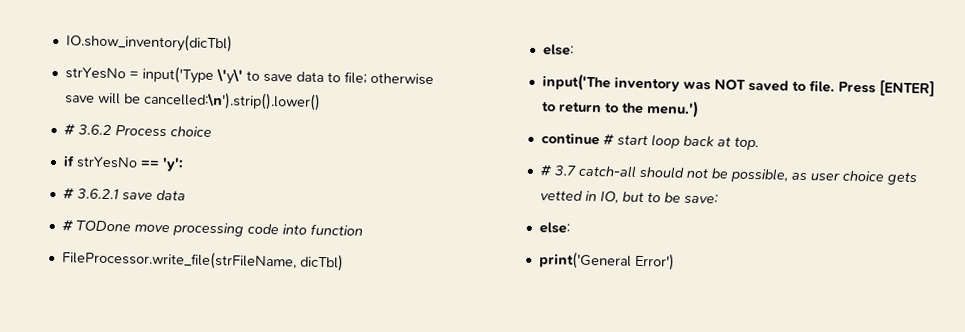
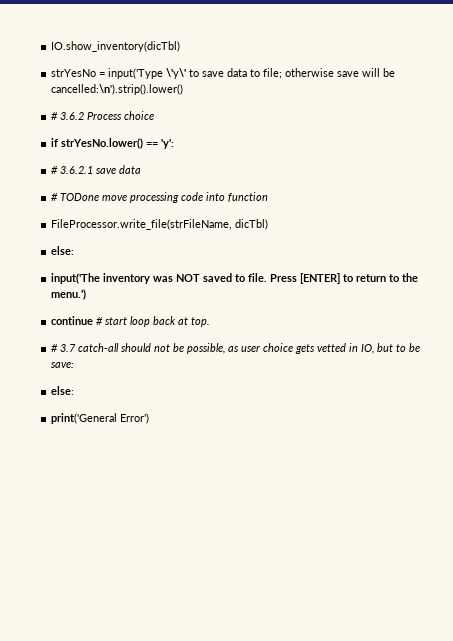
- if strYesNo == 'y':
+ if strYesNo.lower() == 'y':

